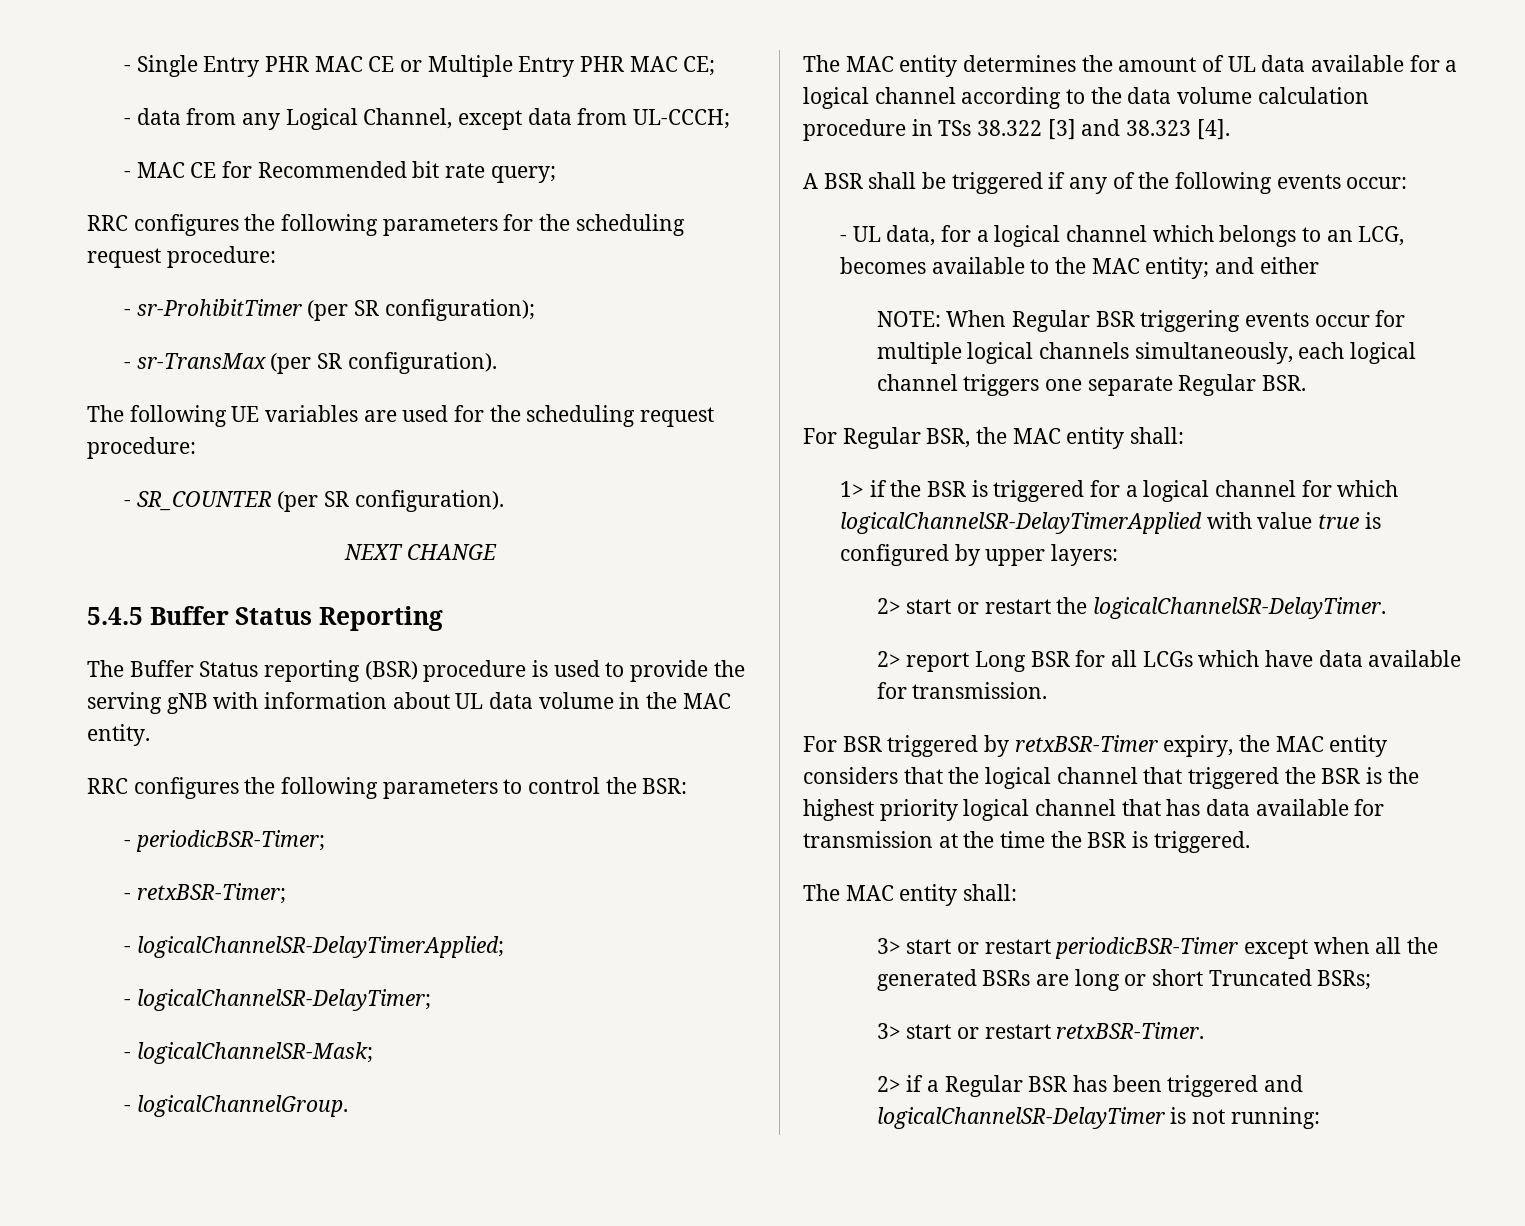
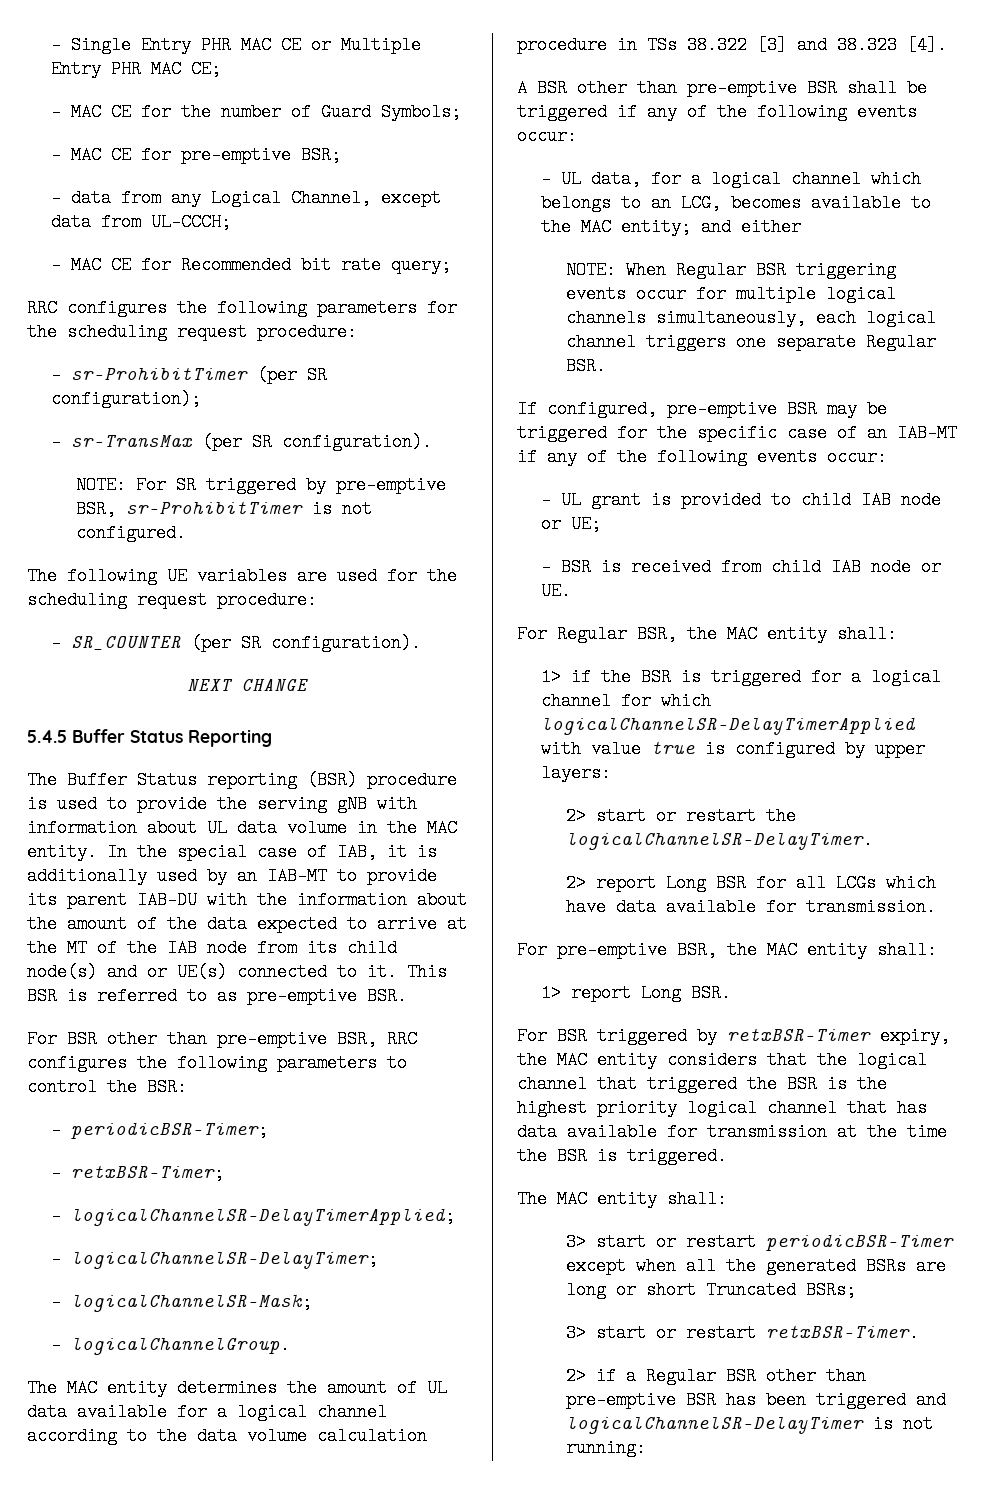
+ - MAC CE for the number of Guard Symbols;
+ - MAC CE for pre-emptive BSR;
+ NOTE: For SR triggered by pre-emptive BSR, sr-ProhibitTimer is not configured.
- The Buffer Status reporting (BSR) procedure is used to provide the serving gNB with information about UL data volume in the MAC entity.
- RRC configures the following parameters to control the BSR:
+ The Buffer Status reporting (BSR) procedure is used to provide the serving gNB with information about UL data volume in the MAC entity. In the special case of IAB, it is additionally used by an IAB-MT to provide its parent IAB-DU with the information about the amount of the data expected to arrive at the MT of the IAB node from its child node(s) and or UE(s) connected to it. This BSR is referred to as pre-emptive BSR.
+ For BSR other than pre-emptive BSR, RRC configures the following parameters to control the BSR:
- A BSR shall be triggered if any of the following events occur:
+ A BSR other than pre-emptive BSR shall be triggered if any of the following events occur:
+ If configured, pre-emptive BSR may be triggered for the specific case of an IAB-MT if any of the following events occur:
+ - UL grant is provided to child IAB node or UE;
+ - BSR is received from child IAB node or UE.
+ For pre-emptive BSR, the MAC entity shall:
+ 1> report Long BSR.
- 2> if a Regular BSR has been triggered and logicalChannelSR-DelayTimer is not running:
+ 2> if a Regular BSR other than pre-emptive BSR has been triggered and logicalChannelSR-DelayTimer is not running:

